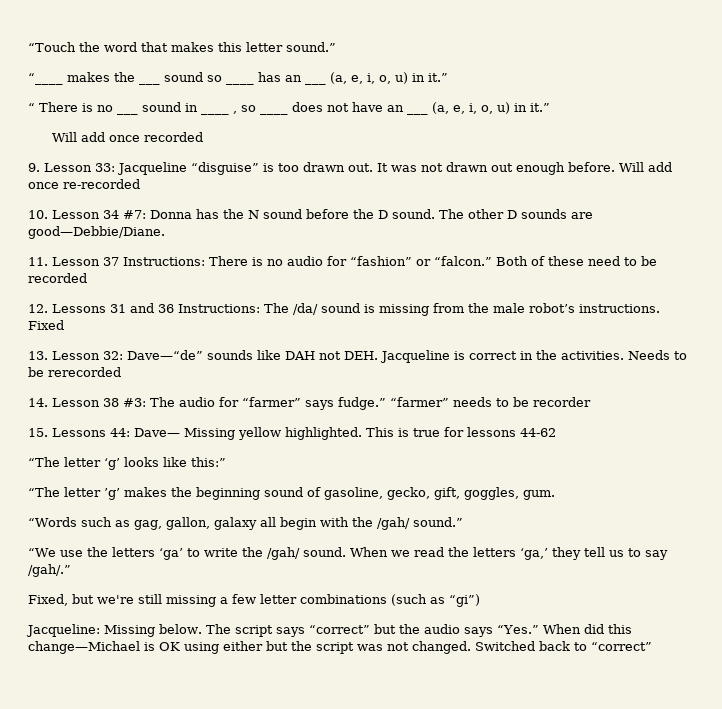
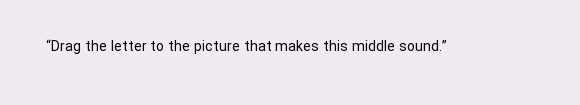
- “Touch the word that makes this letter sound.”
- “____ makes the ___ sound so ____ has an ___ (a, e, i, o, u) in it.”
- “ There is no ___ sound in ____ , so ____ does not have an ___ (a, e, i, o, u) in it.”
- Will add once recorded
- 9. Lesson 33: Jacqueline “disguise” is too drawn out. It was not drawn out enough before. Will add once re-recorded
- 10. Lesson 34 #7: Donna has the N sound before the D sound. The other D sounds are good—Debbie/Diane.
- 11. Lesson 37 Instructions: There is no audio for “fashion” or “falcon.” Both of these need to be recorded
- 12. Lessons 31 and 36 Instructions: The /da/ sound is missing from the male robot’s instructions. Fixed
- 13. Lesson 32: Dave—“de” sounds like DAH not DEH. Jacqueline is correct in the activities. Needs to be rerecorded
- 14. Lesson 38 #3: The audio for “farmer” says fudge.” “farmer” needs to be recorder
- 15. Lessons 44: Dave— Missing yellow highlighted. This is true for lessons 44-62
- “The letter ‘g’ looks like this:”
- “The letter ’g’ makes the beginning sound of gasoline, gecko, gift, goggles, gum.
- “Words such as gag, gallon, galaxy all begin with the /gah/ sound.”
- “We use the letters ‘ga’ to write the /gah/ sound. When we read the letters ‘ga,’ they tell us to say /gah/.”
- Fixed, but we're still missing a few letter combinations (such as “gi”)
- Jacqueline: Missing below. The script says “correct” but the audio says “Yes.” When did this change—Michael is OK using either but the script was not changed. Switched back to “correct”
+ “Drag the letter to the picture that makes this middle sound.”

